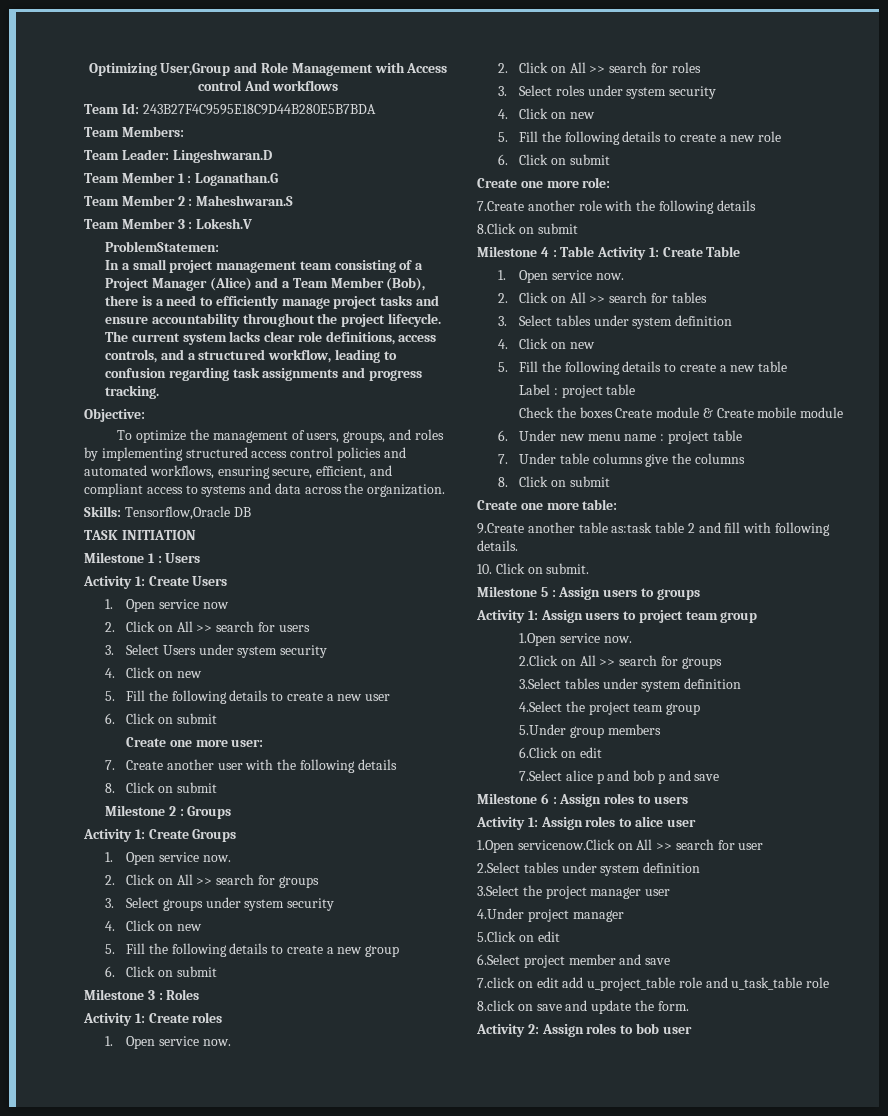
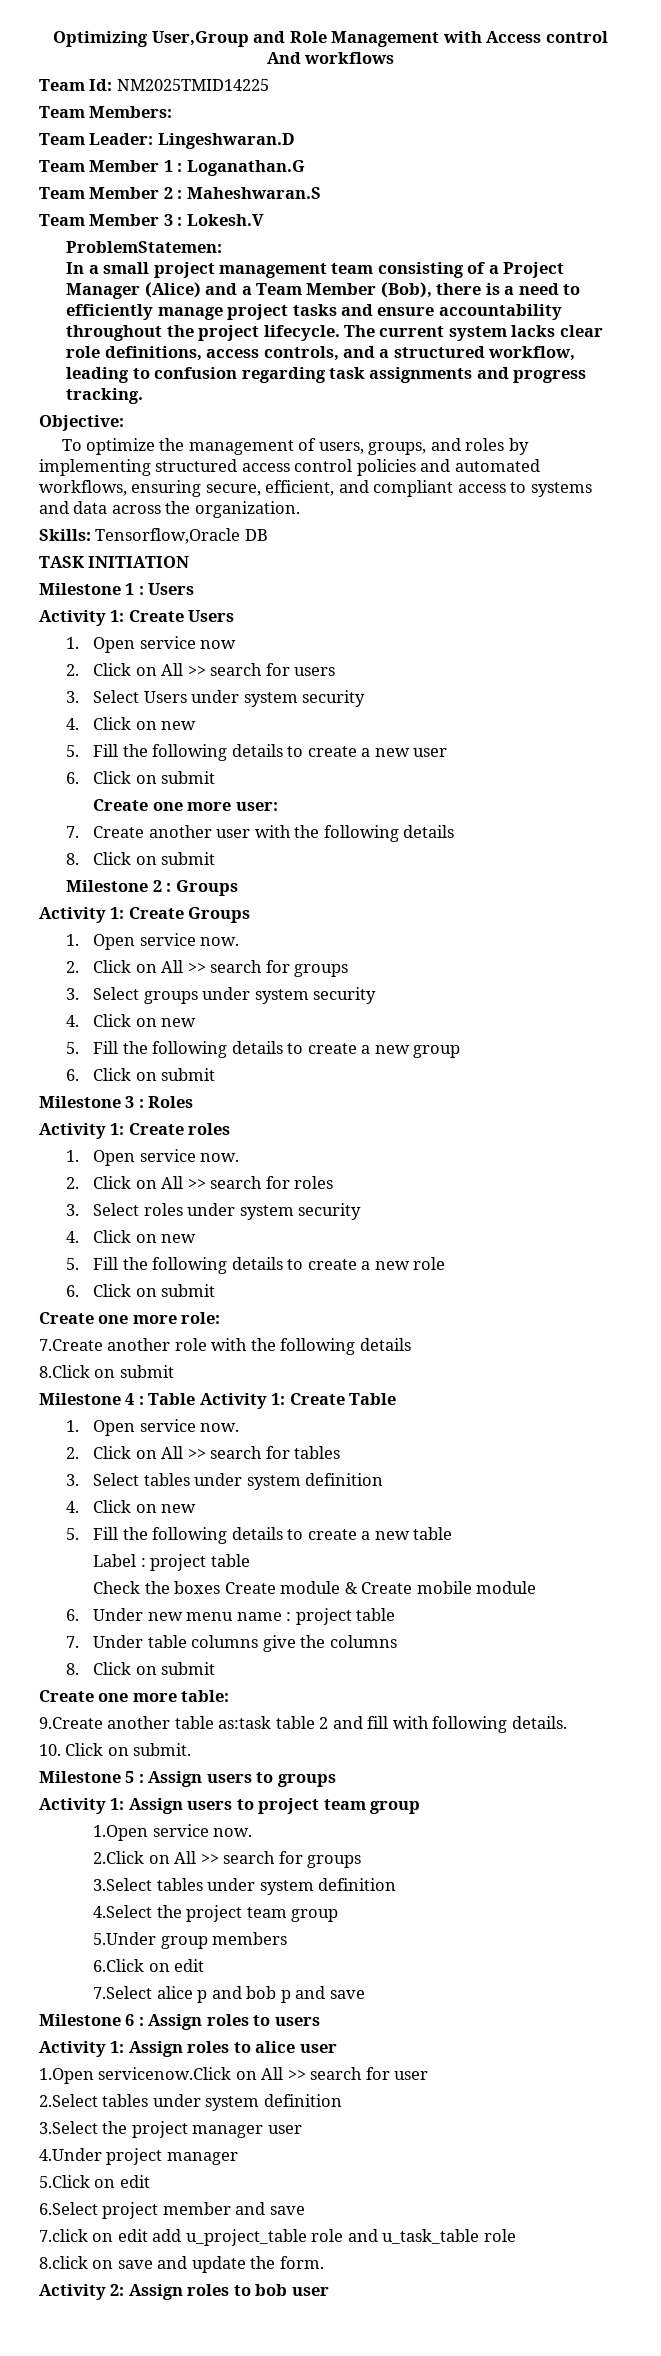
- Team Id: 243B27F4C9595E18C9D44B280E5B7BDA
+ Team Id: NM2025TMID14225

